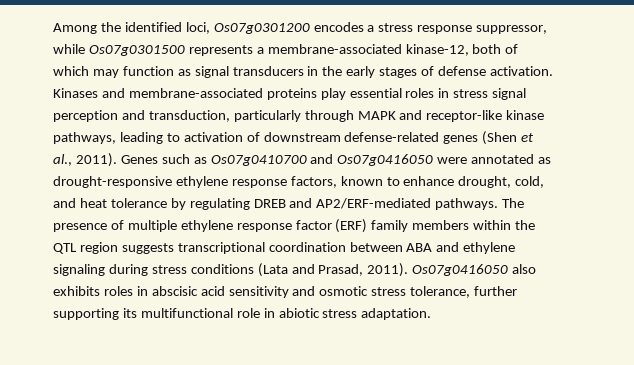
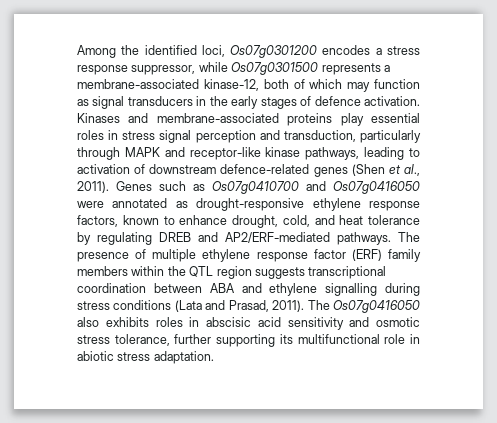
- Among the identified loci, Os07g0301200 encodes a stress response suppressor, while Os07g0301500 represents a membrane-associated kinase-12, both of which may function as signal transducers in the early stages of defense activation.
+ Among the identified loci, Os07g0301200 encodes a stress response suppressor, while Os07g0301500 represents a membrane-associated kinase-12, both of which may function as signal transducers in the early stages of defence activation.
- Kinases and membrane-associated proteins play essential roles in stress signal perception and transduction, particularly through MAPK and receptor-like kinase pathways, leading to activation of downstream defense-related genes (Shen et al., 2011).
+ Kinases and membrane-associated proteins play essential roles in stress signal perception and transduction, particularly through MAPK and receptor-like kinase pathways, leading to activation of downstream defence-related genes (Shen et al., 2011).
- The presence of multiple ethylene response factor (ERF) family members within the QTL region suggests transcriptional coordination between ABA and ethylene signaling during stress conditions (Lata and Prasad, 2011).
+ The presence of multiple ethylene response factor (ERF) family members within the QTL region suggests transcriptional coordination between ABA and ethylene signalling during stress conditions (Lata and Prasad, 2011).
- Os07g0416050 also exhibits roles in abscisic acid sensitivity and osmotic stress tolerance, further supporting its multifunctional role in abiotic stress adaptation.
+ The Os07g0416050 also exhibits roles in abscisic acid sensitivity and osmotic stress tolerance, further supporting its multifunctional role in abiotic stress adaptation.

